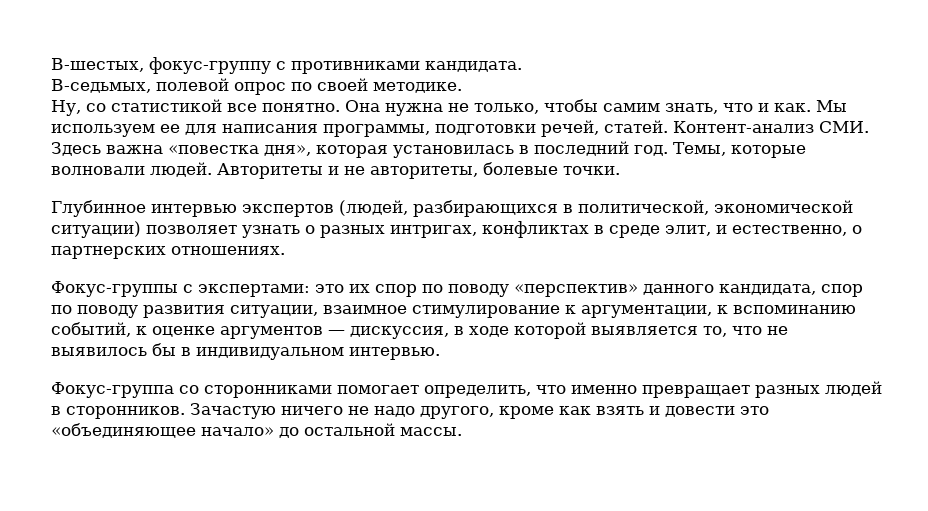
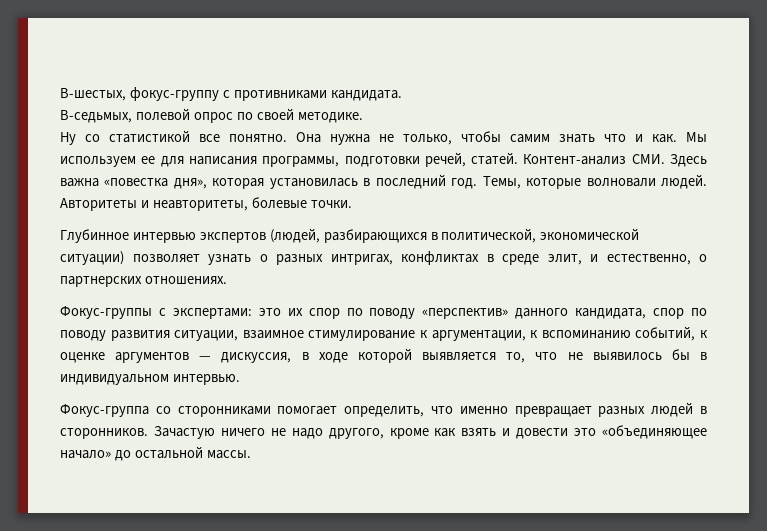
- Ну, со статистикой все понятно.
+ Ну со статистикой все понятно.
- Она нужна не только, чтобы самим знать, что и как.
+ Она нужна не только, чтобы самим знать что и как.
- Авторитеты и не авторитеты, болевые точки.
+ Авторитеты и неавторитеты, болевые точки.

